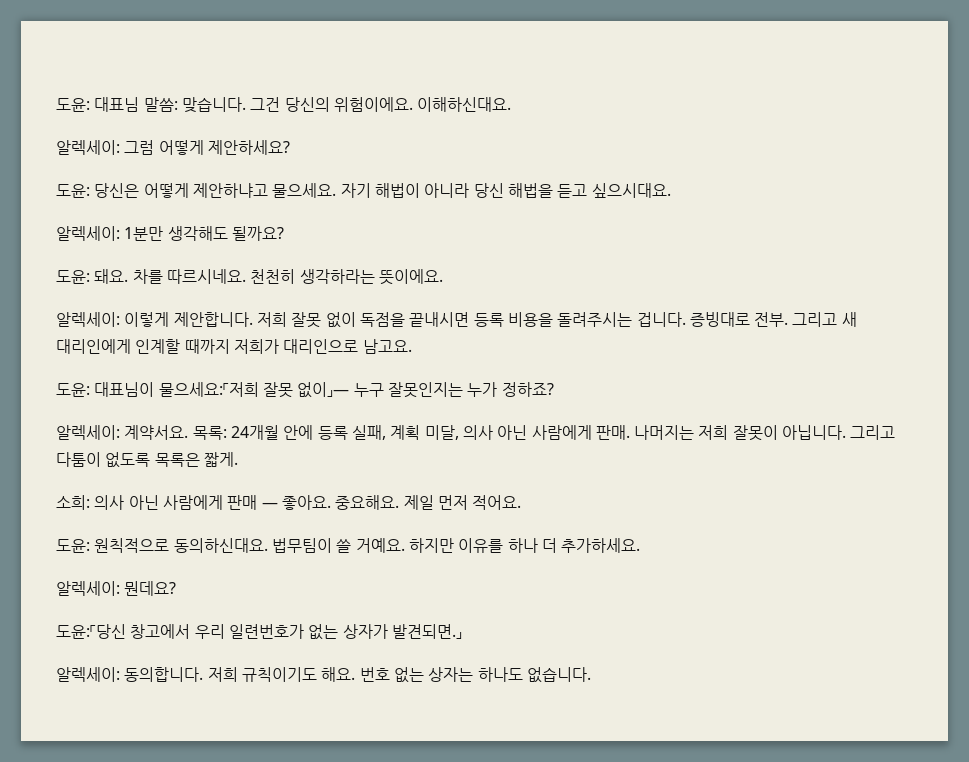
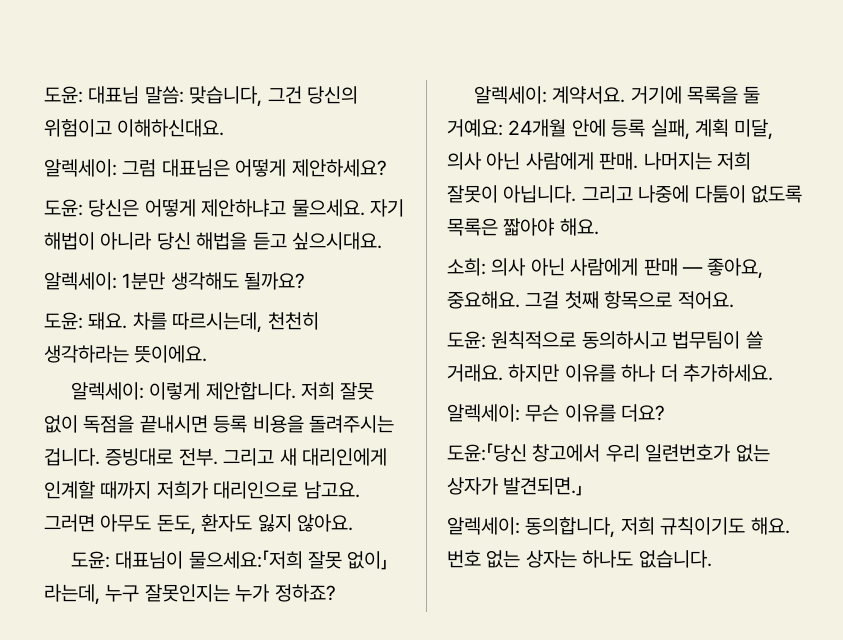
- 도윤: 대표님 말씀: 맞습니다. 그건 당신의 위험이에요. 이해하신대요.
+ 도윤: 대표님 말씀: 맞습니다, 그건 당신의 위험이고 이해하신대요.
- 알렉세이: 그럼 어떻게 제안하세요?
+ 알렉세이: 그럼 대표님은 어떻게 제안하세요?
- 차를 따르시네요. 천천히 생각하라는 뜻이에요.
+ 차를 따르시는데, 천천히 생각하라는 뜻이에요.
+ 그러면 아무도 돈도, 환자도 잃지 않아요.
- 도윤: 대표님이 물으세요:「저희 잘못 없이」— 누구 잘못인지는 누가 정하죠?
+ 도윤: 대표님이 물으세요:「저희 잘못 없이」라는데, 누구 잘못인지는 누가 정하죠?
- 목록: 24개월 안에 등록 실패, 계획 미달, 의사 아닌 사람에게 판매.
+ 거기에 목록을 둘 거예요: 24개월 안에 등록 실패, 계획 미달, 의사 아닌 사람에게 판매.
- 그리고 다툼이 없도록 목록은 짧게.
+ 그리고 나중에 다툼이 없도록 목록은 짧아야 해요.
- 소희: 의사 아닌 사람에게 판매 — 좋아요. 중요해요. 제일 먼저 적어요.
+ 소희: 의사 아닌 사람에게 판매 — 좋아요, 중요해요. 그걸 첫째 항목으로 적어요.
- 도윤: 원칙적으로 동의하신대요. 법무팀이 쓸 거예요.
+ 도윤: 원칙적으로 동의하시고 법무팀이 쓸 거래요.
- 알렉세이: 뭔데요?
+ 알렉세이: 무슨 이유를 더요?
- 알렉세이: 동의합니다. 저희 규칙이기도 해요.
+ 알렉세이: 동의합니다, 저희 규칙이기도 해요.

